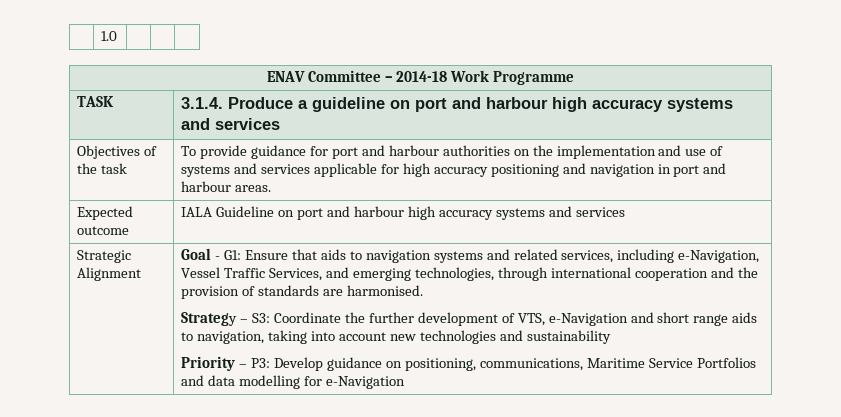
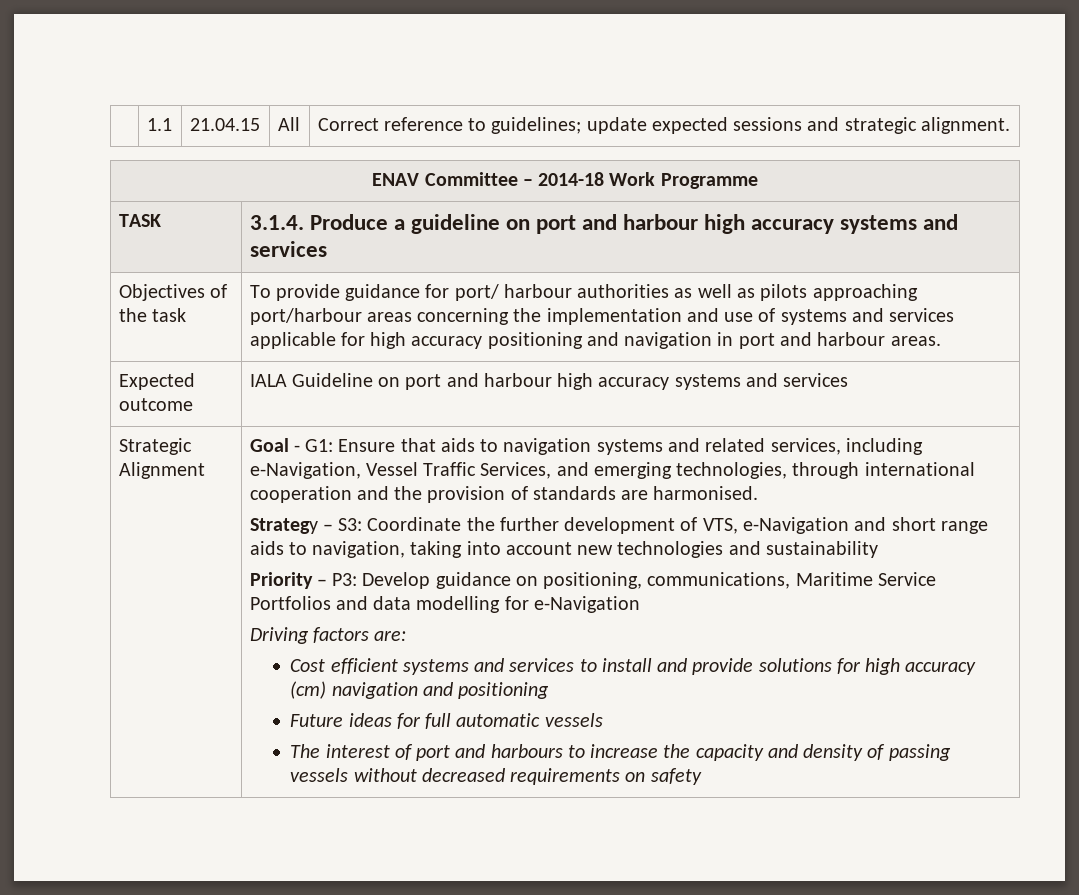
- | 1.0 | | |
+ | 1.1 | 21.04.15 | All | Correct reference to guidelines; update expected sessions and strategic alignment.
- Objectives of the task | To provide guidance for port and harbour authorities on the implementation and use of systems and services applicable for high accuracy positioning and navigation in port and harbour areas.
+ Objectives of the task | To provide guidance for port/ harbour authorities as well as pilots approaching port/harbour areas concerning the implementation and use of systems and services applicable for high accuracy positioning and navigation in port and harbour areas.
+ Driving factors are:
+ Cost efficient systems and services to install and provide solutions for high accuracy (cm) navigation and positioning
+ Future ideas for full automatic vessels
+ The interest of port and harbours to increase the capacity and density of passing vessels without decreased requirements on safety

